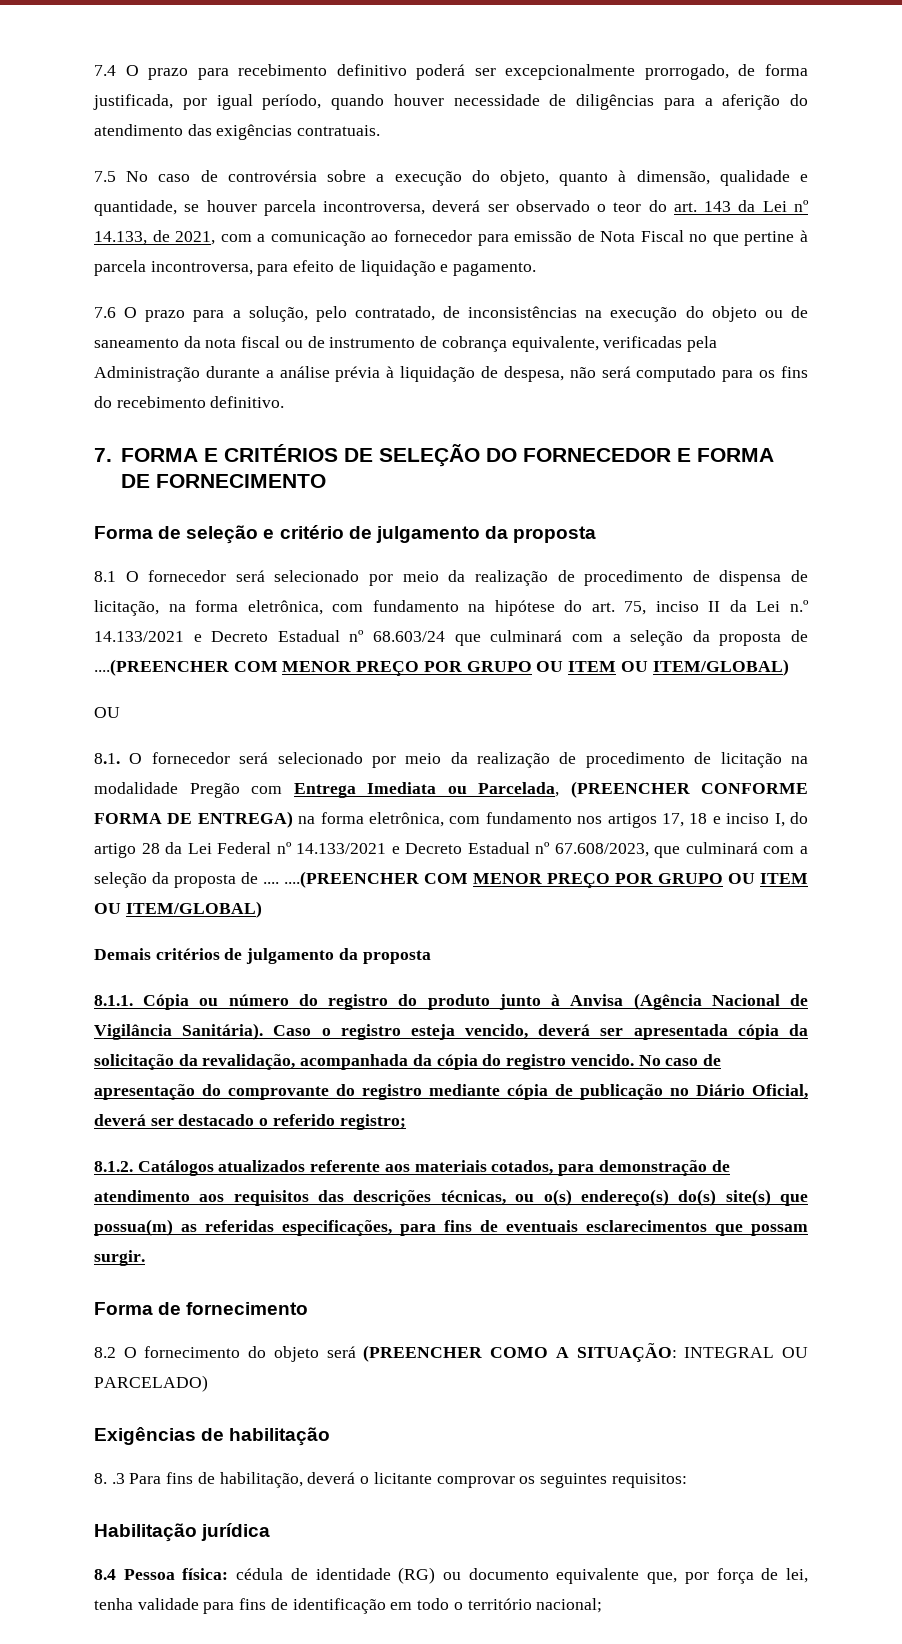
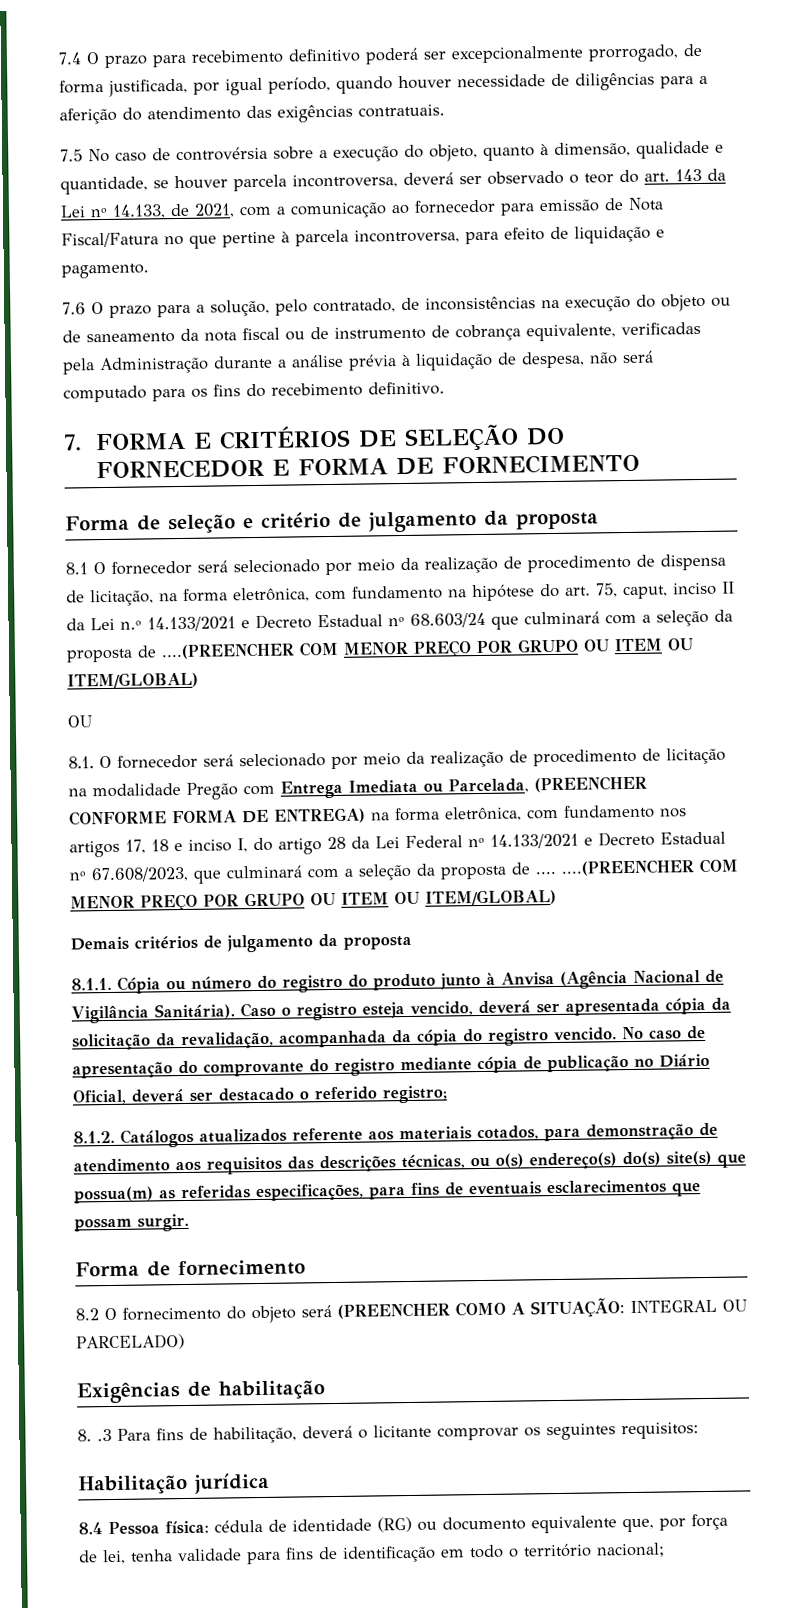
- 7.5 No caso de controvérsia sobre a execução do objeto, quanto à dimensão, qualidade e quantidade, se houver parcela incontroversa, deverá ser observado o teor do art. 143 da Lei nº 14.133, de 2021, com a comunicação ao fornecedor para emissão de Nota Fiscal no que pertine à parcela incontroversa, para efeito de liquidação e pagamento.
+ 7.5 No caso de controvérsia sobre a execução do objeto, quanto à dimensão, qualidade e quantidade, se houver parcela incontroversa, deverá ser observado o teor do art. 143 da Lei nº 14.133, de 2021, com a comunicação ao fornecedor para emissão de Nota Fiscal/Fatura no que pertine à parcela incontroversa, para efeito de liquidação e pagamento.
- 8.1 O fornecedor será selecionado por meio da realização de procedimento de dispensa de licitação, na forma eletrônica, com fundamento na hipótese do art. 75, inciso II da Lei n.º 14.133/2021 e Decreto Estadual nº 68.603/24 que culminará com a seleção da proposta de ....(PREENCHER COM MENOR PREÇO POR GRUPO OU ITEM OU ITEM/GLOBAL)
+ 8.1 O fornecedor será selecionado por meio da realização de procedimento de dispensa de licitação, na forma eletrônica, com fundamento na hipótese do art. 75, caput, inciso II da Lei n.º 14.133/2021 e Decreto Estadual nº 68.603/24 que culminará com a seleção da proposta de ....(PREENCHER COM MENOR PREÇO POR GRUPO OU ITEM OU ITEM/GLOBAL)

